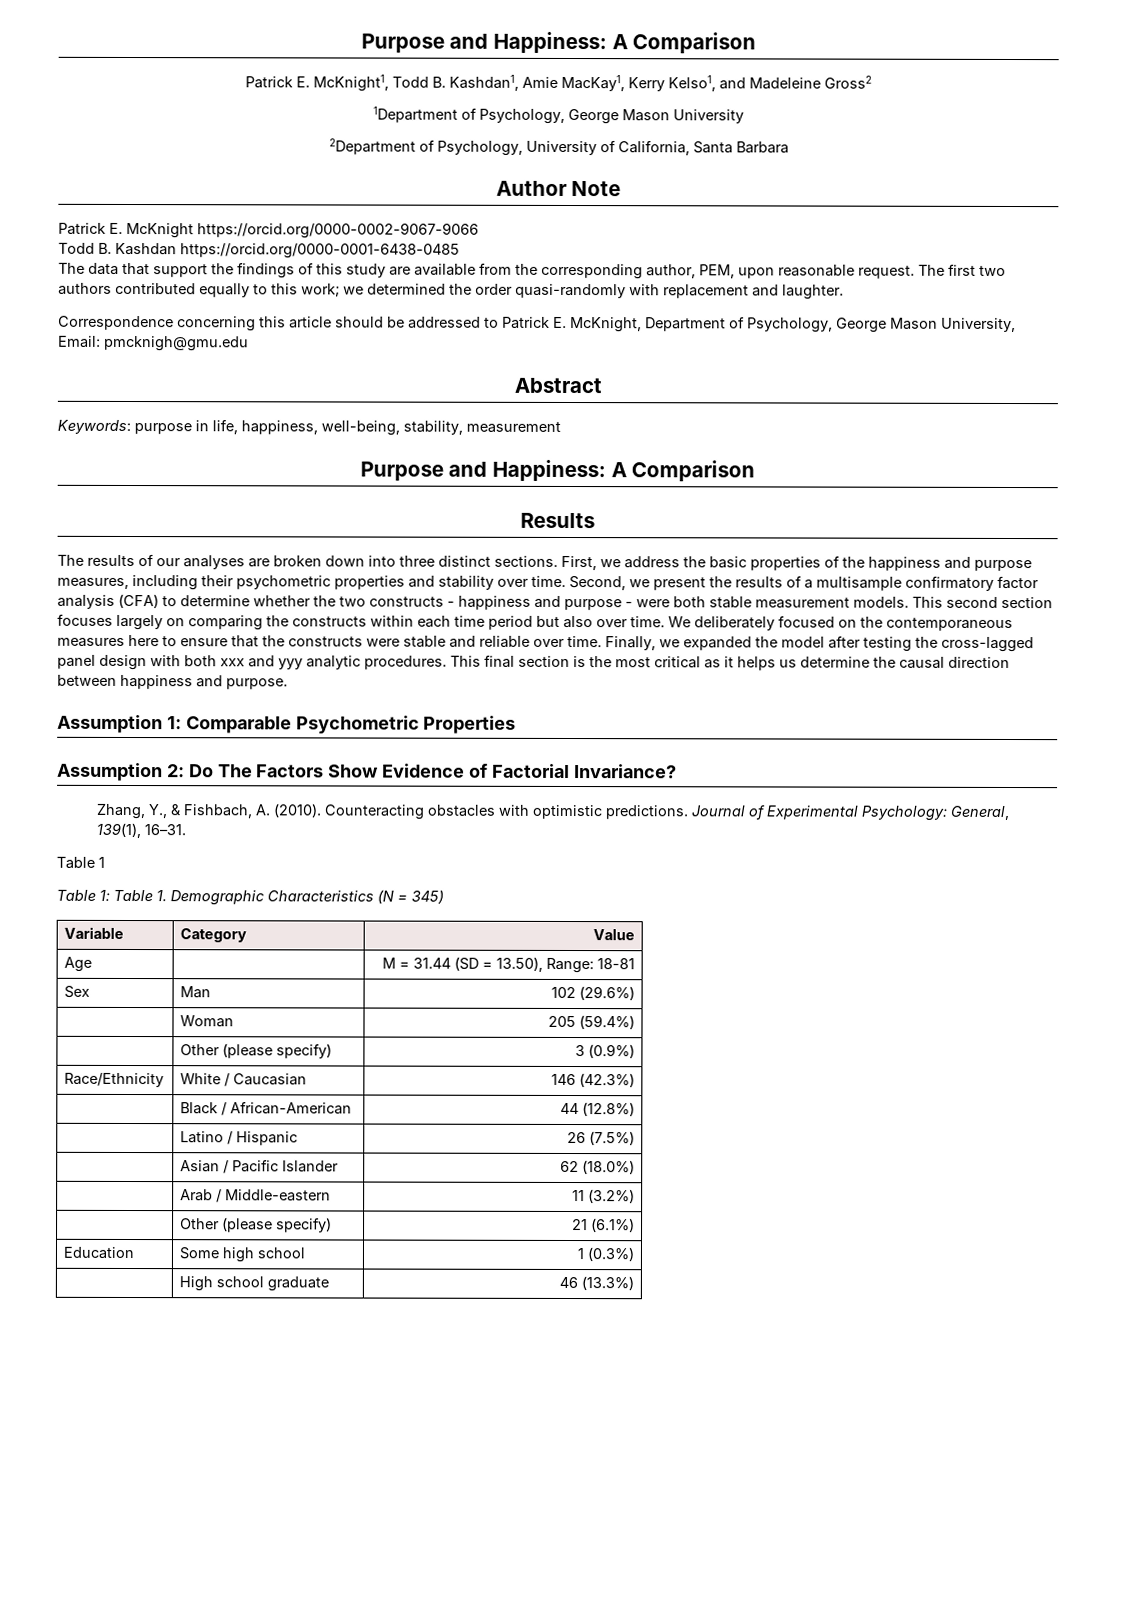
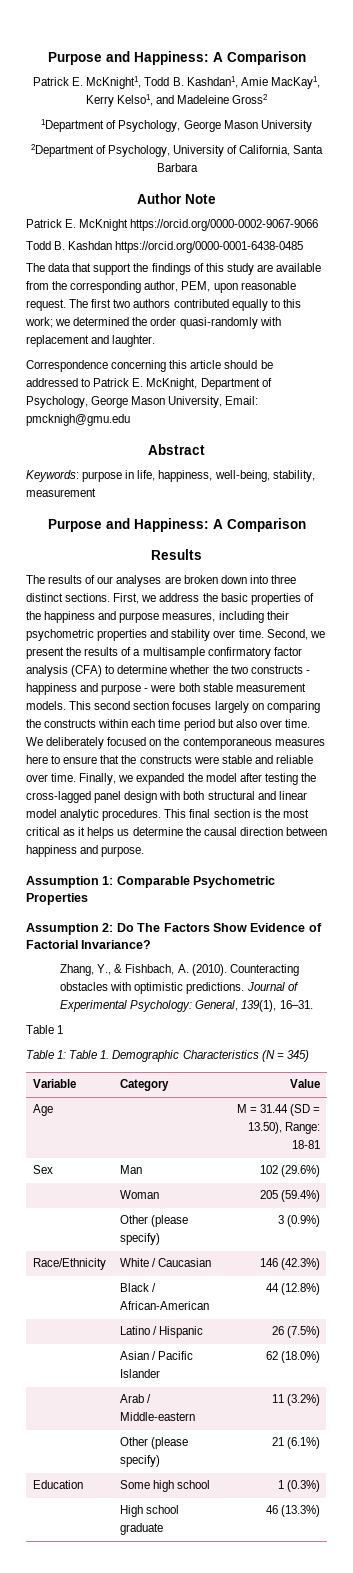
- Finally, we expanded the model after testing the cross-lagged panel design with both xxx and yyy analytic procedures.
+ Finally, we expanded the model after testing the cross-lagged panel design with both structural and linear model analytic procedures.

